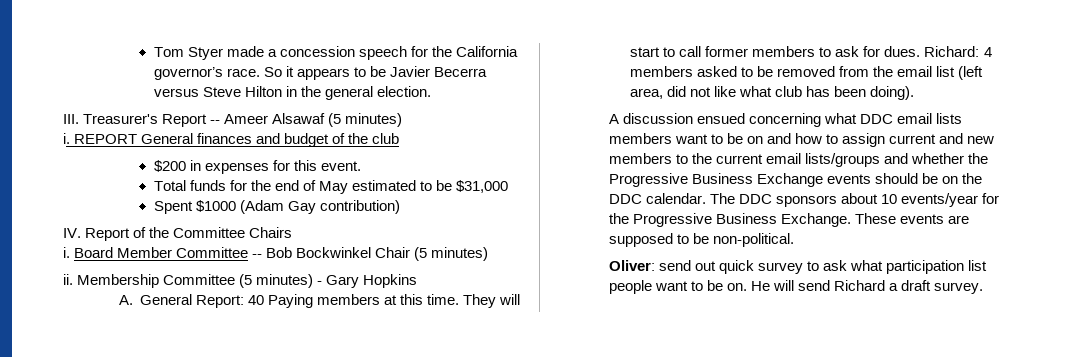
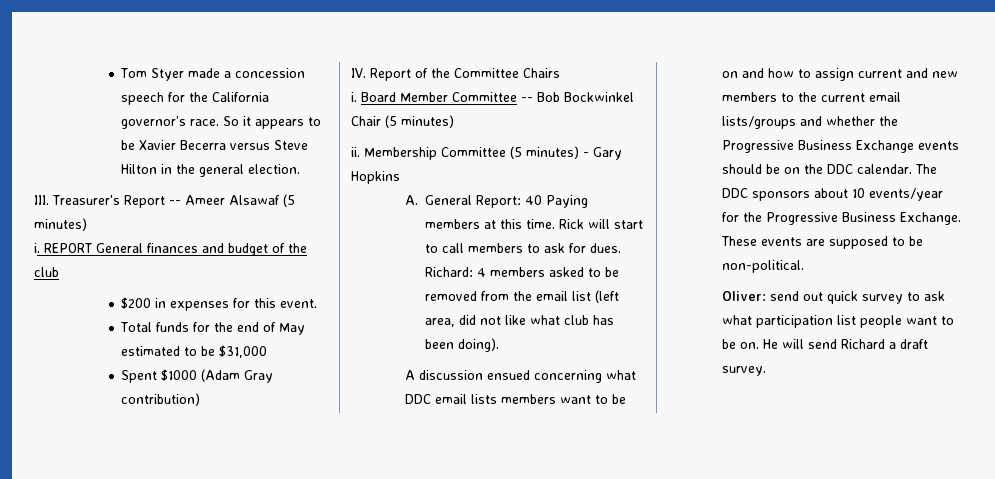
- So it appears to be Javier Becerra versus Steve Hilton in the general election.
+ So it appears to be Xavier Becerra versus Steve Hilton in the general election.
- Spent $1000 (Adam Gay contribution)
+ Spent $1000 (Adam Gray contribution)
- They will start to call former members to ask for dues.
+ Rick will start to call members to ask for dues.

